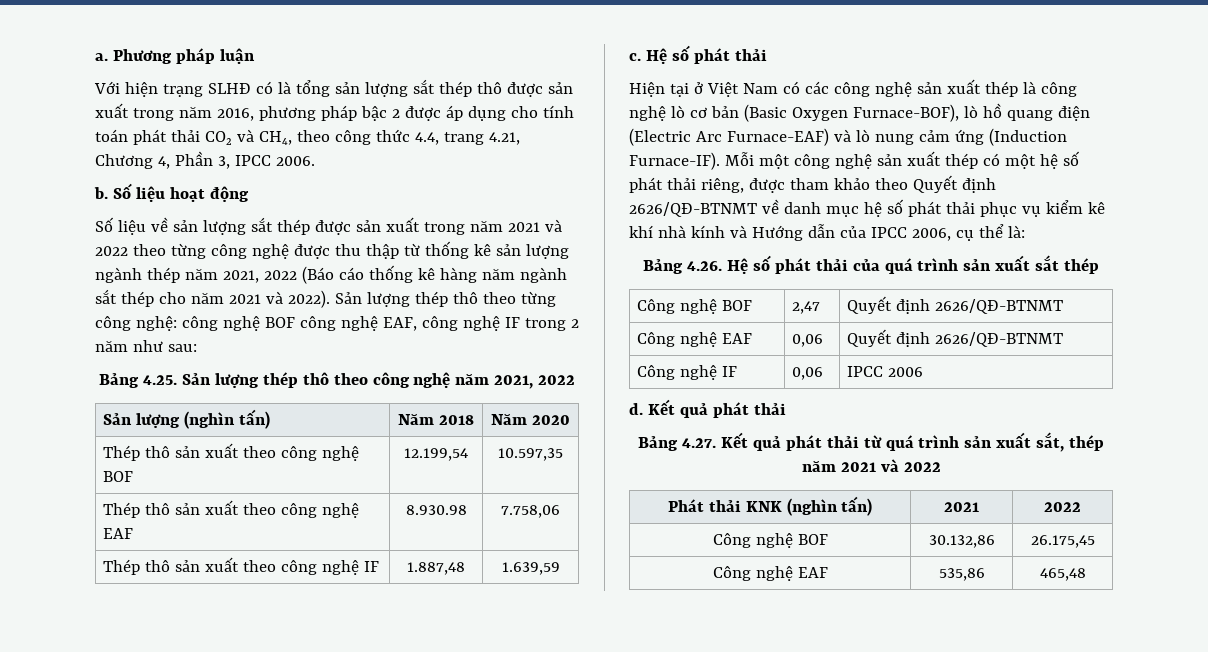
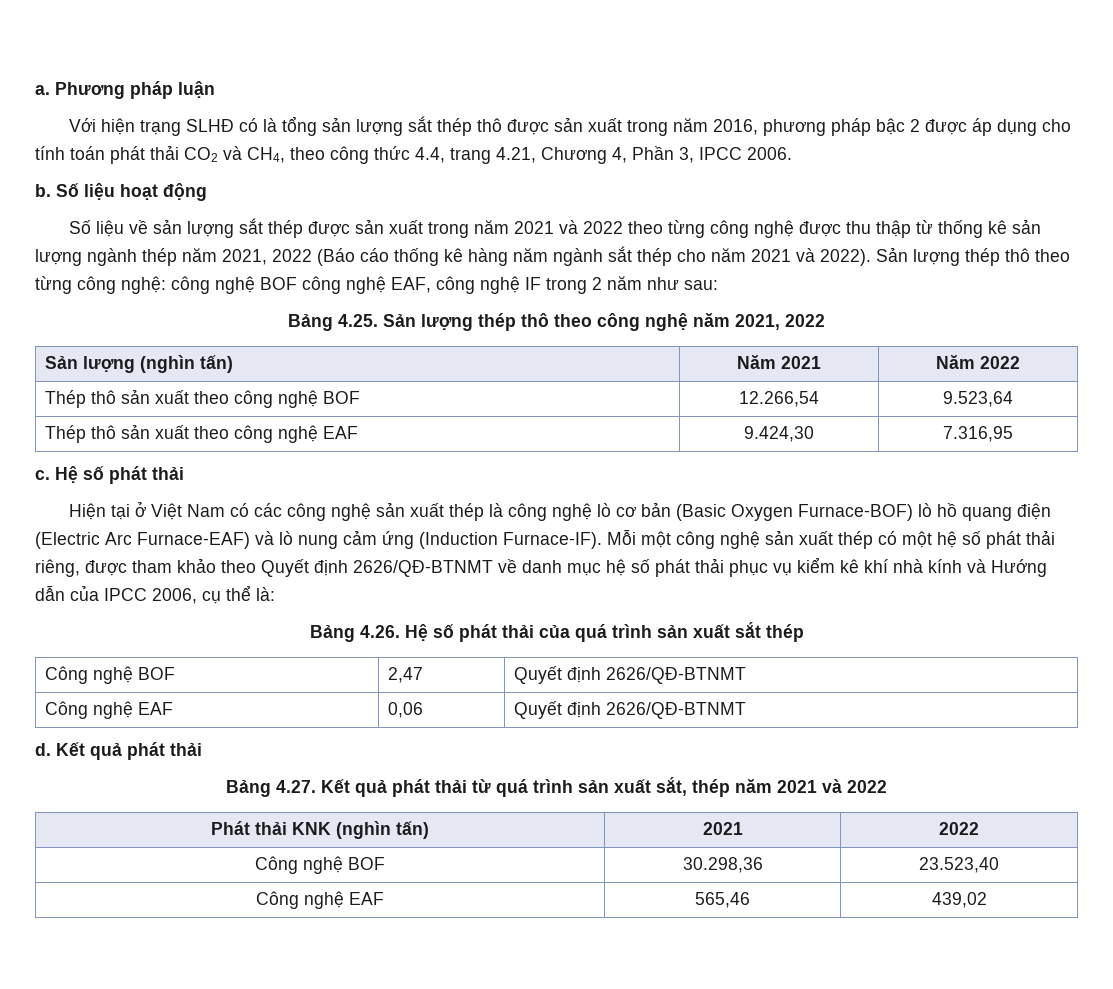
- Sản lượng (nghìn tấn) | Năm 2018 | Năm 2020
+ Sản lượng (nghìn tấn) | Năm 2021 | Năm 2022
- Thép thô sản xuất theo công nghệ BOF | 12.199,54 | 10.597,35
+ Thép thô sản xuất theo công nghệ BOF | 12.266,54 | 9.523,64
- Thép thô sản xuất theo công nghệ EAF | 8.930.98 | 7.758,06
- Thép thô sản xuất theo công nghệ IF | 1.887,48 | 1.639,59
+ Thép thô sản xuất theo công nghệ EAF | 9.424,30 | 7.316,95
- Hiện tại ở Việt Nam có các công nghệ sản xuất thép là công nghệ lò cơ bản (Basic Oxygen Furnace-BOF), lò hồ quang điện (Electric Arc Furnace-EAF) và lò nung cảm ứng (Induction Furnace-IF).
+ Hiện tại ở Việt Nam có các công nghệ sản xuất thép là công nghệ lò cơ bản (Basic Oxygen Furnace-BOF) lò hồ quang điện (Electric Arc Furnace-EAF) và lò nung cảm ứng (Induction Furnace-IF).
- Công nghệ IF | 0,06 | IPCC 2006
- Công nghệ BOF | 30.132,86 | 26.175,45
- Công nghệ EAF | 535,86 | 465,48
+ Công nghệ BOF | 30.298,36 | 23.523,40
+ Công nghệ EAF | 565,46 | 439,02

